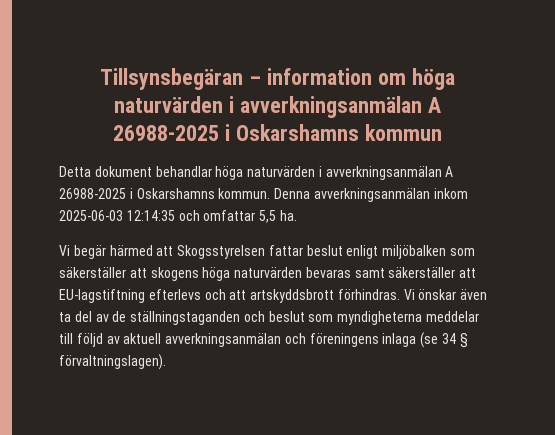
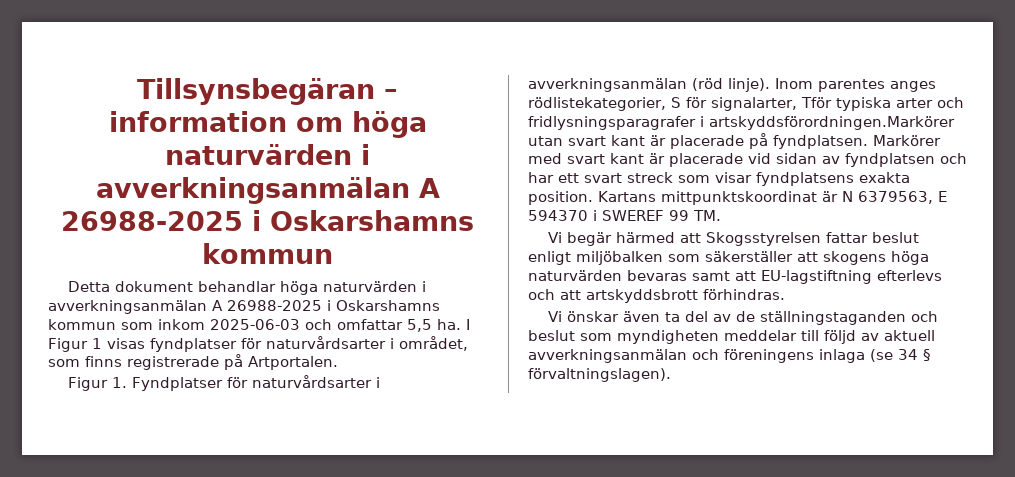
- Detta dokument behandlar höga naturvärden i avverkningsanmälan A 26988-2025 i Oskarshamns kommun. Denna avverkningsanmälan inkom 2025-06-03 12:14:35 och omfattar 5,5 ha.
+ Detta dokument behandlar höga naturvärden i avverkningsanmälan A 26988-2025 i Oskarshamns kommun som inkom 2025-06-03 och omfattar 5,5 ha. I Figur 1 visas fyndplatser för naturvårdsarter i området, som finns registrerade på Artportalen.
+ Figur 1. Fyndplatser för naturvårdsarter i avverkningsanmälan (röd linje). Inom parentes anges rödlistekategorier, S för signalarter, Tför typiska arter och fridlysningsparagrafer i artskyddsförordningen.Markörer utan svart kant är placerade på fyndplatsen. Markörer med svart kant är placerade vid sidan av fyndplatsen och har ett svart streck som visar fyndplatsens exakta position. Kartans mittpunktskoordinat är N 6379563, E 594370 i SWEREF 99 TM.
- Vi begär härmed att Skogsstyrelsen fattar beslut enligt miljöbalken som säkerställer att skogens höga naturvärden bevaras samt säkerställer att EU-lagstiftning efterlevs och att artskyddsbrott förhindras. Vi önskar även ta del av de ställningstaganden och beslut som myndigheterna meddelar till följd av aktuell avverkningsanmälan och föreningens inlaga (se 34 § förvaltningslagen).
+ Vi begär härmed att Skogsstyrelsen fattar beslut enligt miljöbalken som säkerställer att skogens höga naturvärden bevaras samt att EU-lagstiftning efterlevs och att artskyddsbrott förhindras.
+ Vi önskar även ta del av de ställningstaganden och beslut som myndigheten meddelar till följd av aktuell avverkningsanmälan och föreningens inlaga (se 34 § förvaltningslagen).

